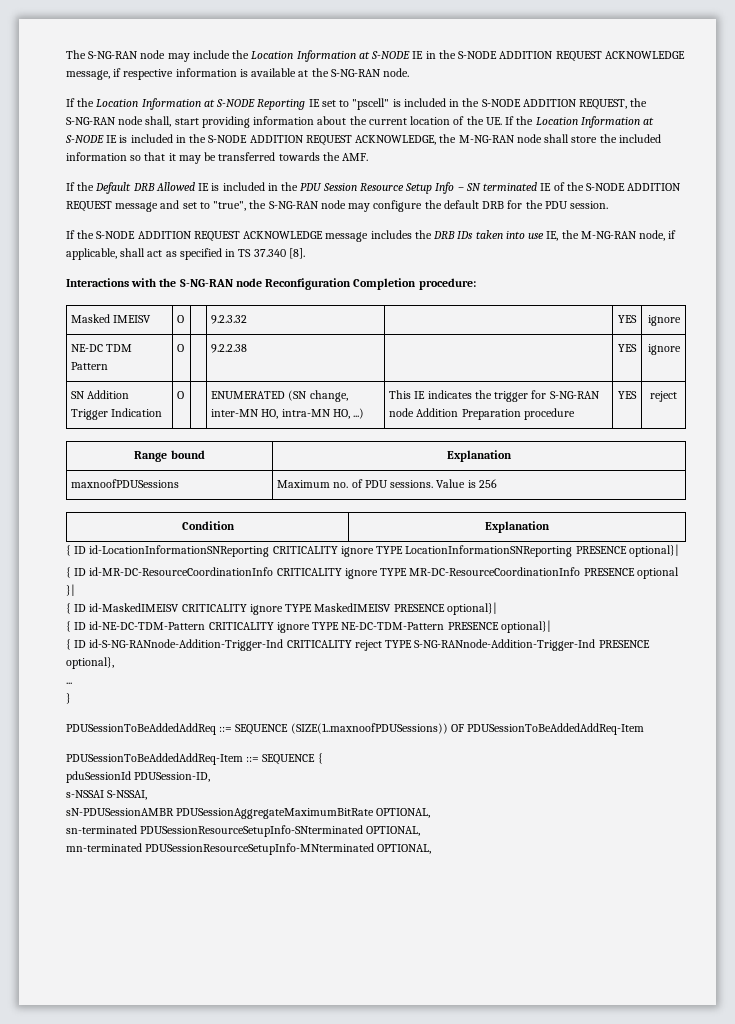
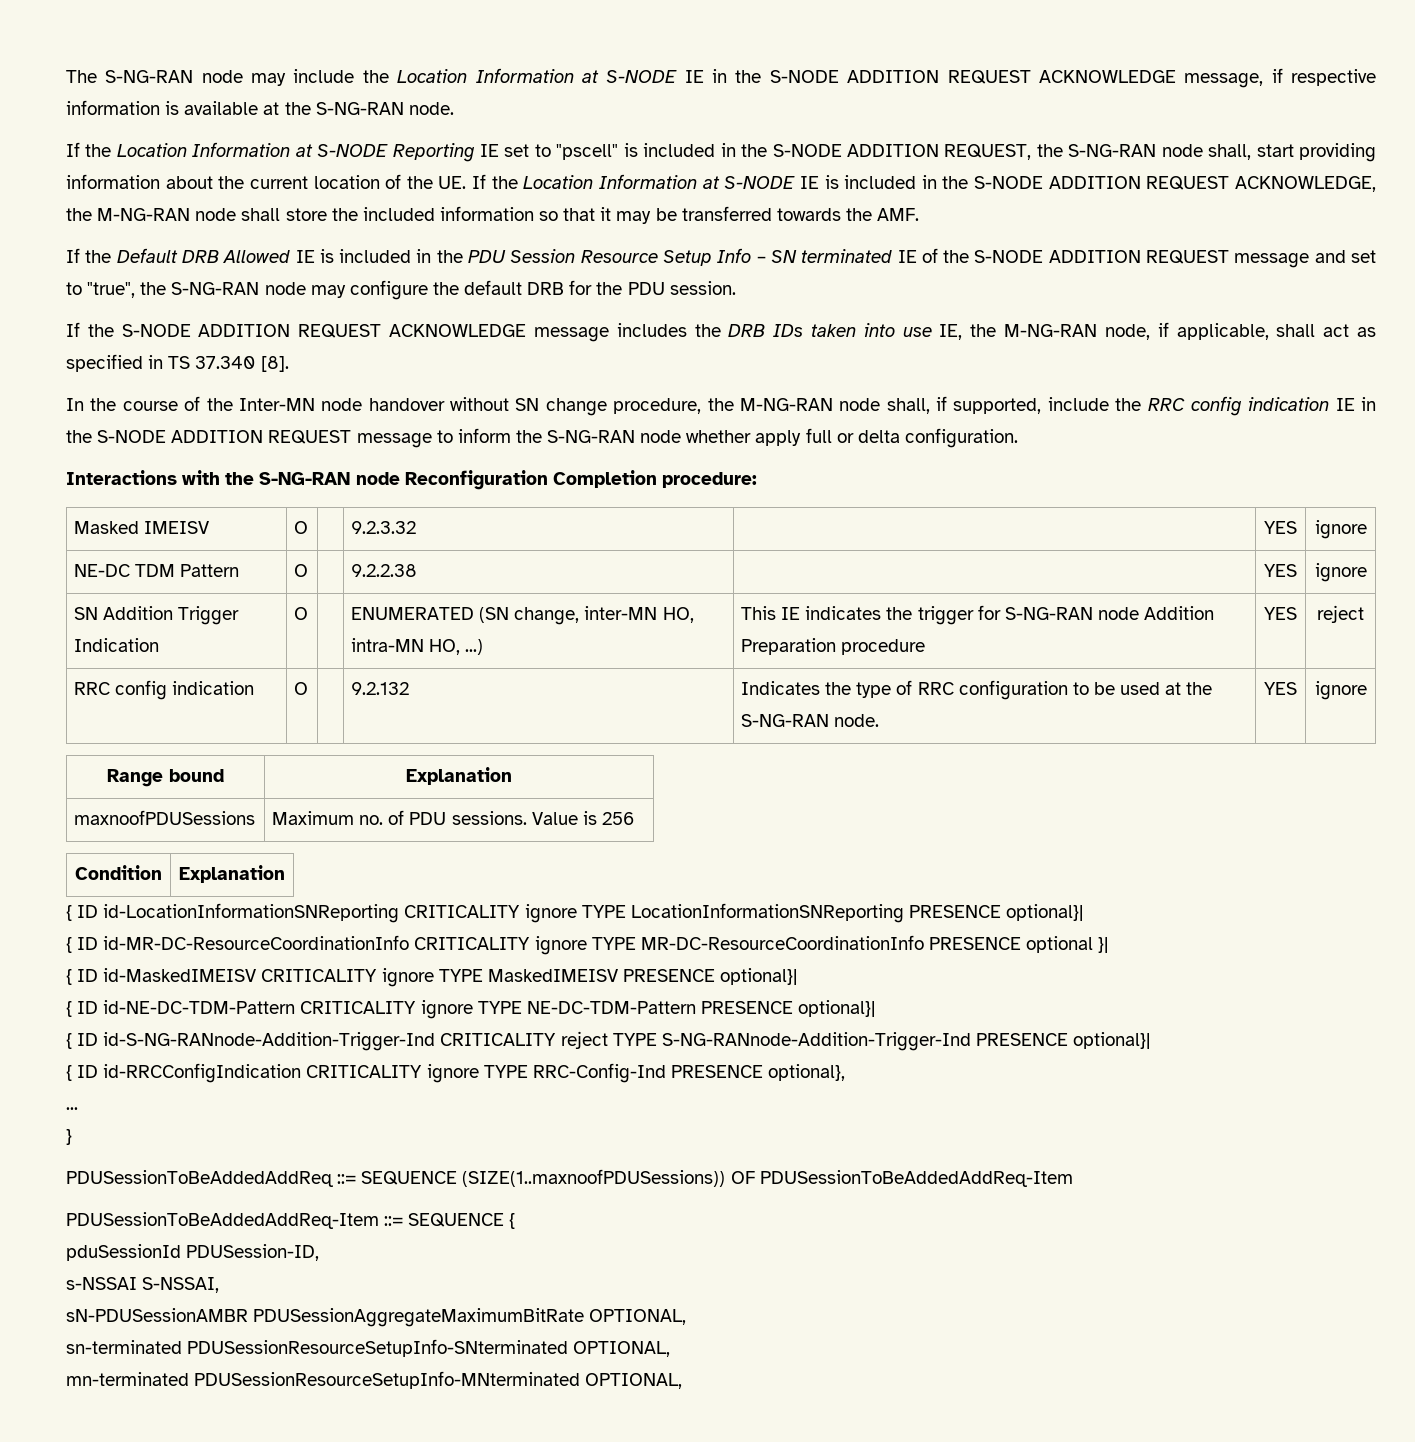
+ In the course of the Inter-MN node handover without SN change procedure, the M-NG-RAN node shall, if supported, include the RRC config indication IE in the S-NODE ADDITION REQUEST message to inform the S-NG-RAN node whether apply full or delta configuration.
+ RRC config indication | O | | 9.2.132 | Indicates the type of RRC configuration to be used at the S-NG-RAN node. | YES | ignore
- { ID id-S-NG-RANnode-Addition-Trigger-Ind CRITICALITY reject TYPE S-NG-RANnode-Addition-Trigger-Ind PRESENCE optional},
+ { ID id-S-NG-RANnode-Addition-Trigger-Ind CRITICALITY reject TYPE S-NG-RANnode-Addition-Trigger-Ind PRESENCE optional}|
+ { ID id-RRCConfigIndication CRITICALITY ignore TYPE RRC-Config-Ind PRESENCE optional},

